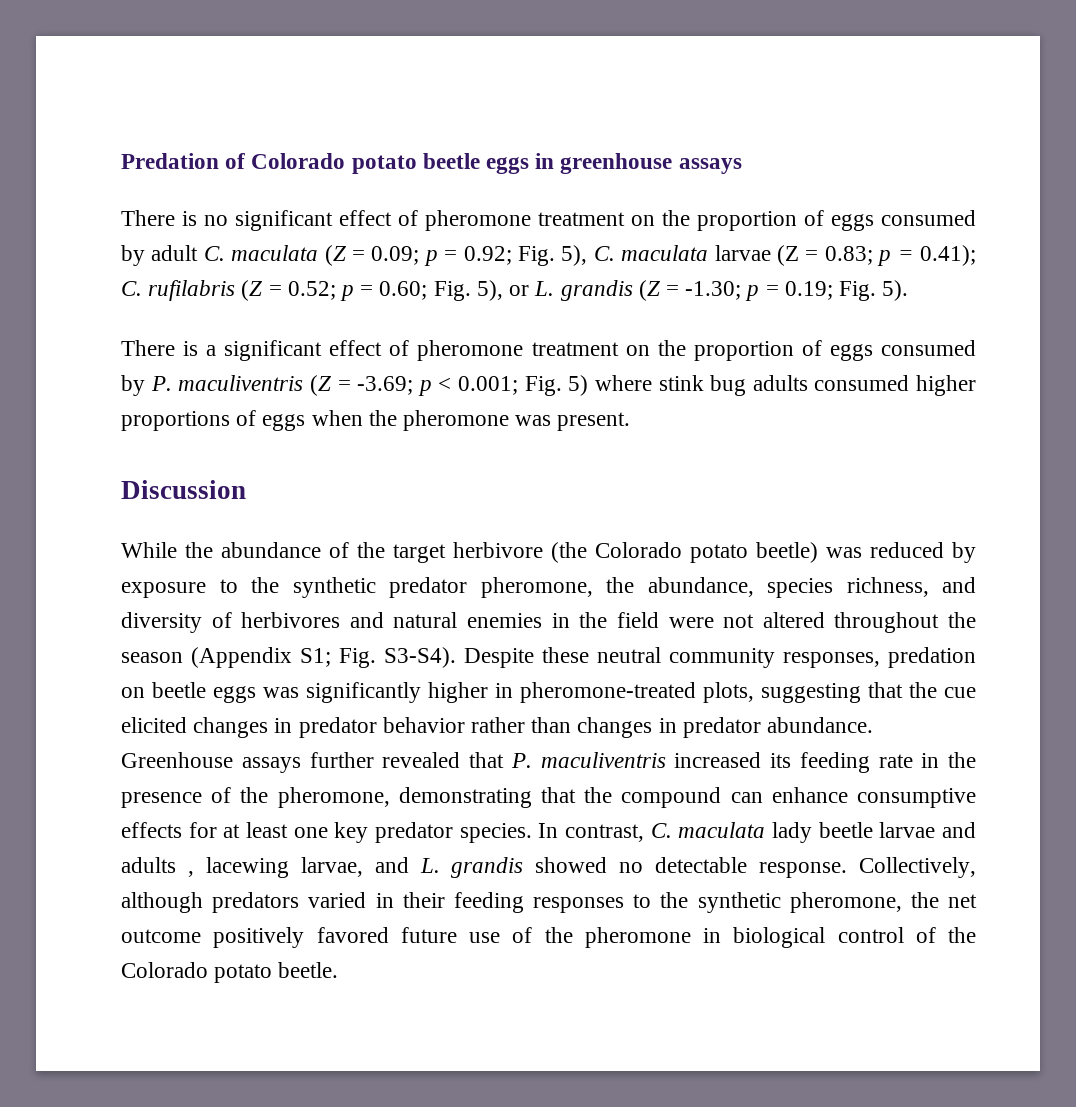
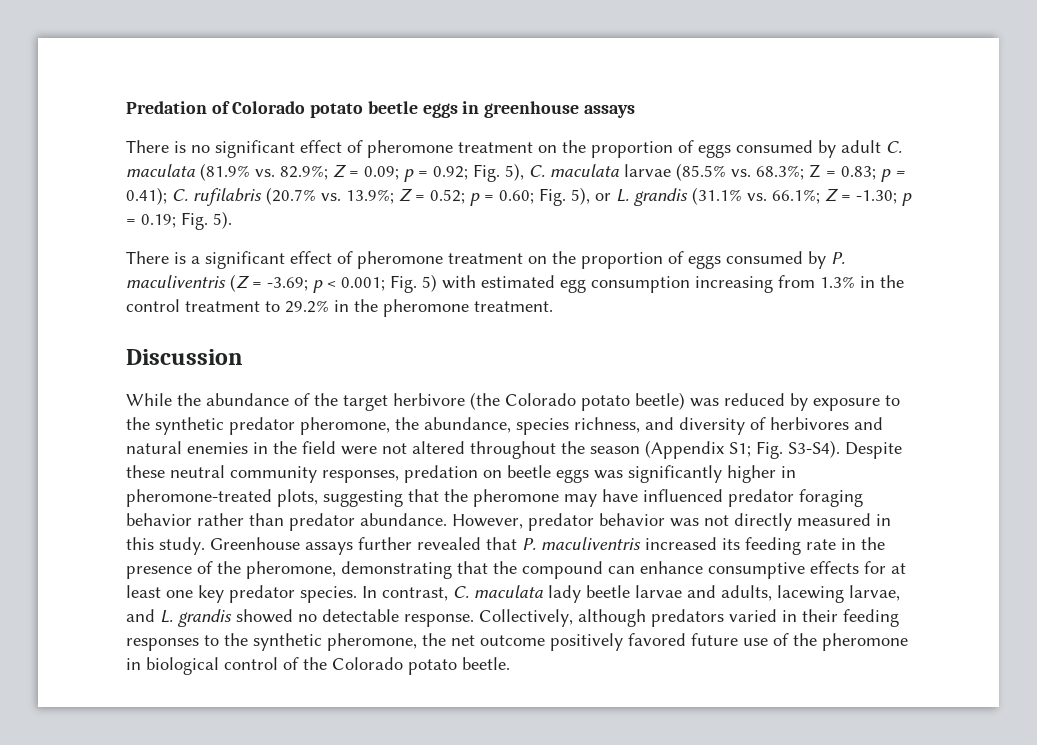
- There is no significant effect of pheromone treatment on the proportion of eggs consumed by adult C. maculata (Z = 0.09; p = 0.92; Fig. 5), C. maculata larvae (Z = 0.83; p = 0.41); C. rufilabris (Z = 0.52; p = 0.60; Fig. 5), or L. grandis (Z = -1.30; p = 0.19; Fig. 5).
+ There is no significant effect of pheromone treatment on the proportion of eggs consumed by adult C. maculata (81.9% vs. 82.9%; Z = 0.09; p = 0.92; Fig. 5), C. maculata larvae (85.5% vs. 68.3%; Z = 0.83; p = 0.41); C. rufilabris (20.7% vs. 13.9%; Z = 0.52; p = 0.60; Fig. 5), or L. grandis (31.1% vs. 66.1%; Z = -1.30; p = 0.19; Fig. 5).
- There is a significant effect of pheromone treatment on the proportion of eggs consumed by P. maculiventris (Z = -3.69; p < 0.001; Fig. 5) where stink bug adults consumed higher proportions of eggs when the pheromone was present.
+ There is a significant effect of pheromone treatment on the proportion of eggs consumed by P. maculiventris (Z = -3.69; p < 0.001; Fig. 5) with estimated egg consumption increasing from 1.3% in the control treatment to 29.2% in the pheromone treatment.
- Despite these neutral community responses, predation on beetle eggs was significantly higher in pheromone-treated plots, suggesting that the cue elicited changes in predator behavior rather than changes in predator abundance.
+ Despite these neutral community responses, predation on beetle eggs was significantly higher in pheromone-treated plots, suggesting that the pheromone may have influenced predator foraging behavior rather than predator abundance. However, predator behavior was not directly measured in this study.
- In contrast, C. maculata lady beetle larvae and adults , lacewing larvae, and L. grandis showed no detectable response.
+ In contrast, C. maculata lady beetle larvae and adults, lacewing larvae, and L. grandis showed no detectable response.

